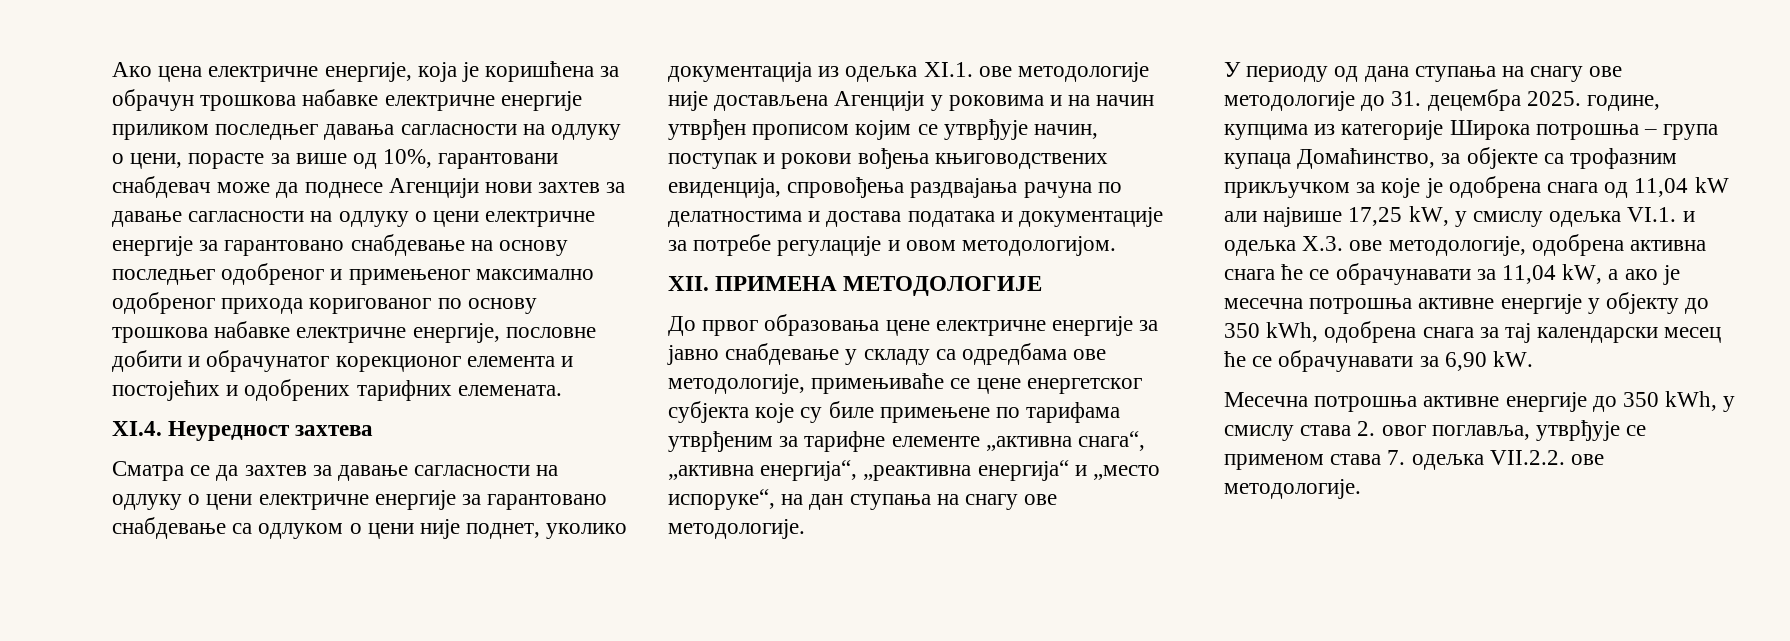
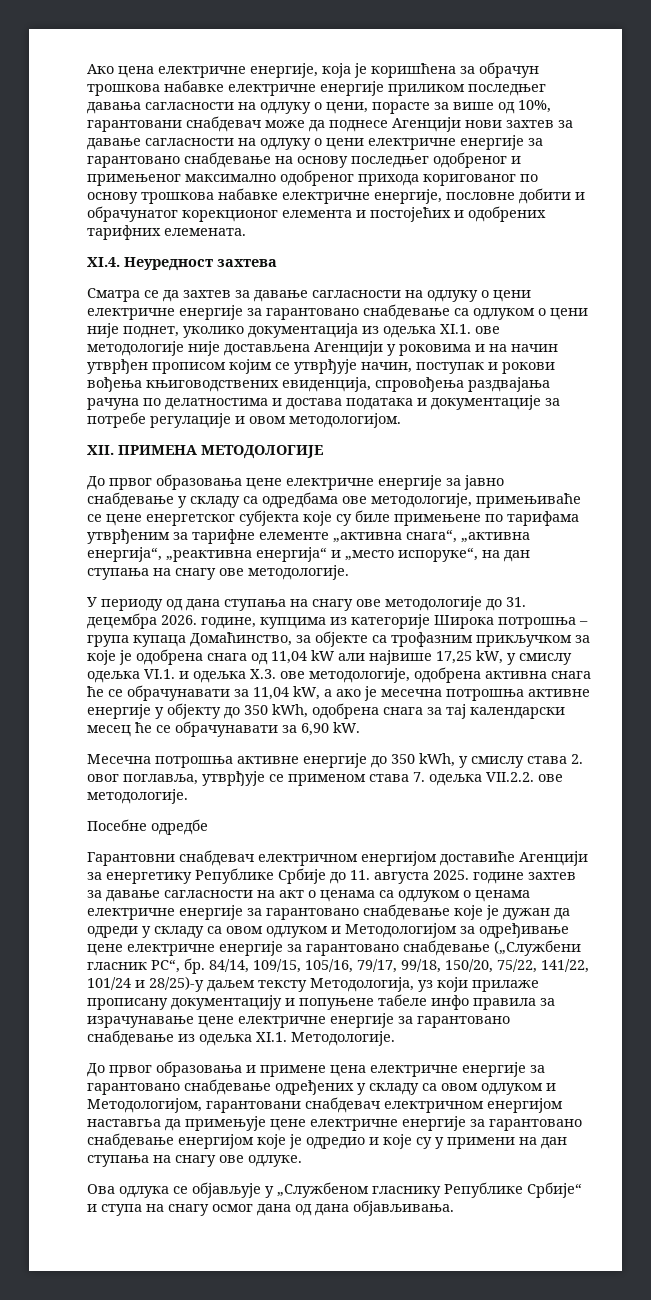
- У периоду од дана ступања на снагу ове методологије до 31. децембра 2025. године, купцима из категорије Широка потрошња – група купаца Домаћинство, за објекте са трофазним прикључком за које је одобрена снага од 11,04 kW али највише 17,25 kW, у смислу одељка VI.1. и одељка X.3. ове методологије, одобрена активна снага ће се обрачунавати за 11,04 kW, а ако је месечна потрошња активне енергије у објекту до 350 kWh, одобрена снага за тај календарски месец ће се обрачунавати за 6,90 kW.
+ У периоду од дана ступања на снагу ове методологије до 31. децембра 2026. године, купцима из категорије Широка потрошња – група купаца Домаћинство, за објекте са трофазним прикључком за које је одобрена снага од 11,04 kW али највише 17,25 kW, у смислу одељка VI.1. и одељка X.3. ове методологије, одобрена активна снага ће се обрачунавати за 11,04 kW, а ако је месечна потрошња активне енергије у објекту до 350 kWh, одобрена снага за тај календарски месец ће се обрачунавати за 6,90 kW.
+ Посебне одредбе
+ Гарантовни снабдевач електричном енергијом доставиће Агенцији за енергетику Републике Србије до 11. августа 2025. године захтев за давање сагласности на акт о ценама са одлуком о ценама електричне енергије за гарантовано снабдевање које је дужан да одреди у складу са овом одлуком и Методологијом за одређивање цене електричне енергије за гарантовано снабдевање („Службени гласник РС“, бр. 84/14, 109/15, 105/16, 79/17, 99/18, 150/20, 75/22, 141/22, 101/24 и 28/25)-у даљем тексту Методологија, уз који прилаже прописану документацију и попуњене табеле инфо правила за израчунавање цене електричне енергије за гарантовано снабдевање из одељка XI.1. Методологије.
+ До првог образовања и примене цена електричне енергије за гарантовано снабдевање одређених у складу са овом одлуком и Методологијом, гарантовани снабдевач електричном енергијом наставгьа да примењује цене електричне енергије за гарантовано снабдевање енергијом које је одредио и које су у примени на дан ступања на снагу ове одлуке.
+ Ова одлука се објављује у „Службеном гласнику Републике Србије“ и ступа на снагу осмог дана од дана објављивања.

